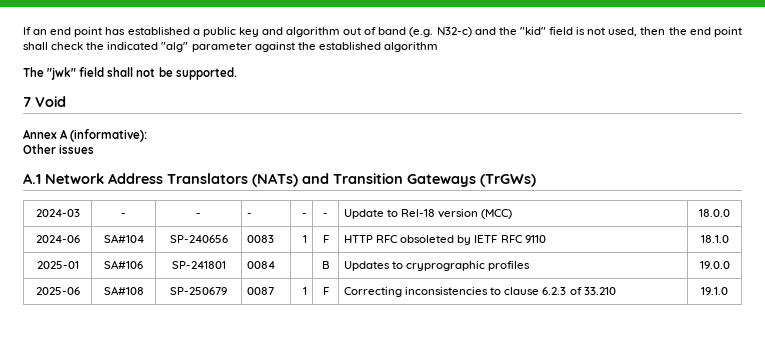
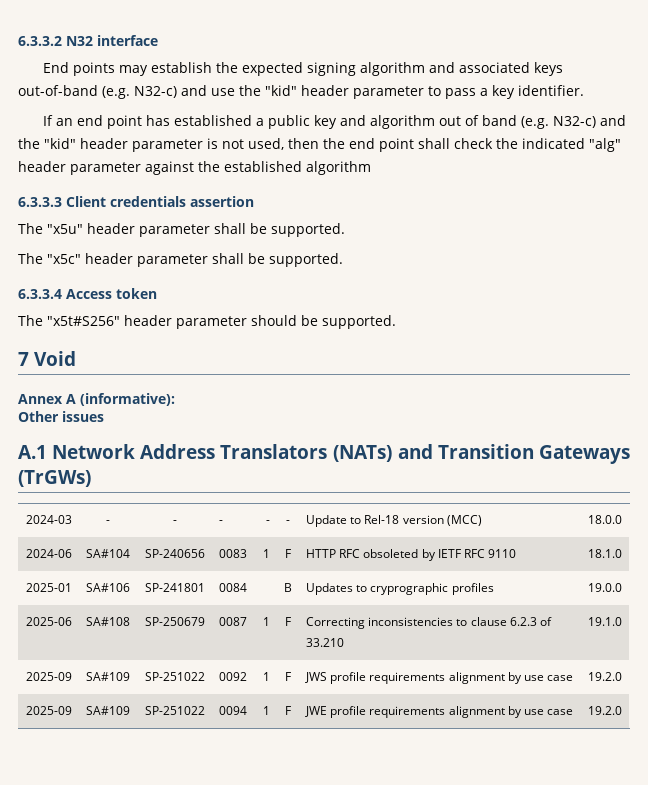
+ 6.3.3.2 N32 interface
+ End points may establish the expected signing algorithm and associated keys out-of-band (e.g. N32-c) and use the "kid" header parameter to pass a key identifier.
- If an end point has established a public key and algorithm out of band (e.g. N32-c) and the "kid" field is not used, then the end point shall check the indicated "alg" parameter against the established algorithm
+ If an end point has established a public key and algorithm out of band (e.g. N32-c) and the "kid" header parameter is not used, then the end point shall check the indicated "alg" header parameter against the established algorithm
- The "jwk" field shall not be supported.
+ 6.3.3.3 Client credentials assertion
+ The "x5u" header parameter shall be supported.
+ The "x5c" header parameter shall be supported.
+ 6.3.3.4 Access token
+ The "x5t#S256" header parameter should be supported.
+ 2025-09 | SA#109 | SP-251022 | 0092 | 1 | F | JWS profile requirements alignment by use case | 19.2.0
+ 2025-09 | SA#109 | SP-251022 | 0094 | 1 | F | JWE profile requirements alignment by use case | 19.2.0

